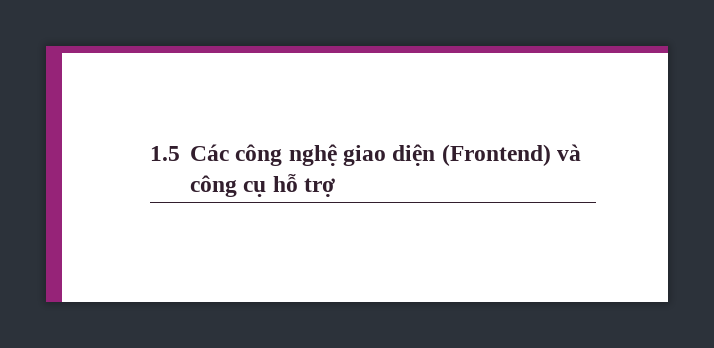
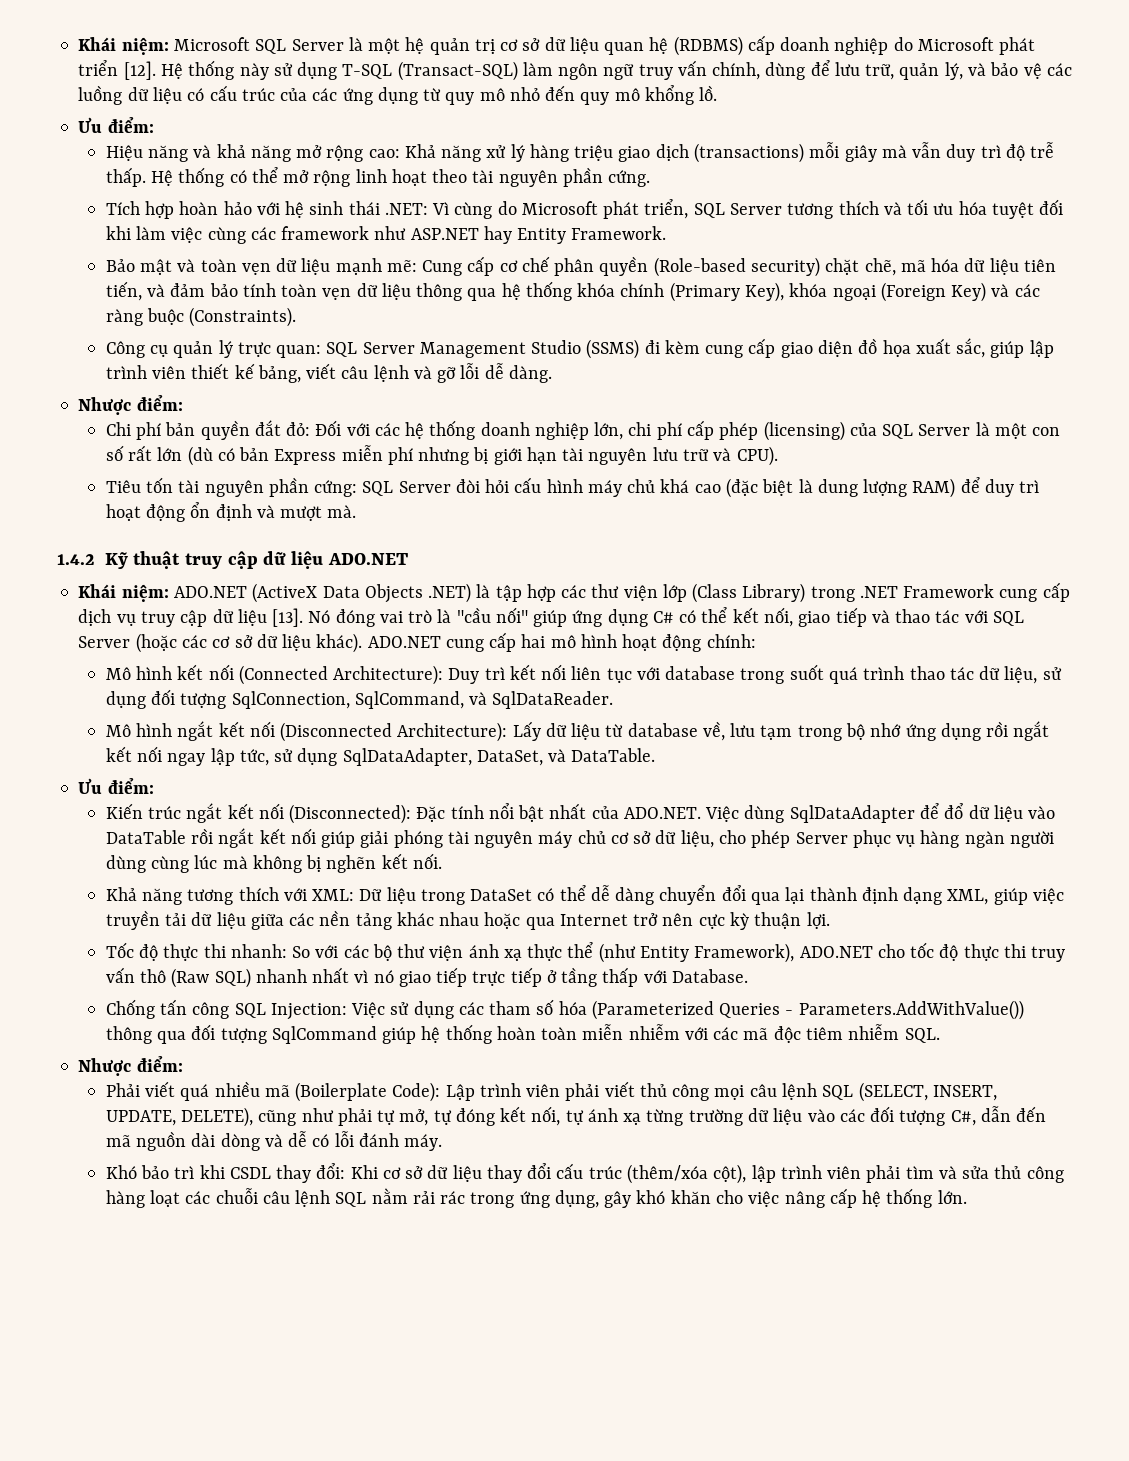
- 1.5 Các công nghệ giao diện (Frontend) và công cụ hỗ trợ
+ Khái niệm: Microsoft SQL Server là một hệ quản trị cơ sở dữ liệu quan hệ (RDBMS) cấp doanh nghiệp do Microsoft phát triển [12]. Hệ thống này sử dụng T-SQL (Transact-SQL) làm ngôn ngữ truy vấn chính, dùng để lưu trữ, quản lý, và bảo vệ các luồng dữ liệu có cấu trúc của các ứng dụng từ quy mô nhỏ đến quy mô khổng lồ.
+ Ưu điểm:
+ Hiệu năng và khả năng mở rộng cao: Khả năng xử lý hàng triệu giao dịch (transactions) mỗi giây mà vẫn duy trì độ trễ thấp. Hệ thống có thể mở rộng linh hoạt theo tài nguyên phần cứng.
+ Tích hợp hoàn hảo với hệ sinh thái .NET: Vì cùng do Microsoft phát triển, SQL Server tương thích và tối ưu hóa tuyệt đối khi làm việc cùng các framework như ASP.NET hay Entity Framework.
+ Bảo mật và toàn vẹn dữ liệu mạnh mẽ: Cung cấp cơ chế phân quyền (Role-based security) chặt chẽ, mã hóa dữ liệu tiên tiến, và đảm bảo tính toàn vẹn dữ liệu thông qua hệ thống khóa chính (Primary Key), khóa ngoại (Foreign Key) và các ràng buộc (Constraints).
+ Công cụ quản lý trực quan: SQL Server Management Studio (SSMS) đi kèm cung cấp giao diện đồ họa xuất sắc, giúp lập trình viên thiết kế bảng, viết câu lệnh và gỡ lỗi dễ dàng.
+ Nhược điểm:
+ Chi phí bản quyền đắt đỏ: Đối với các hệ thống doanh nghiệp lớn, chi phí cấp phép (licensing) của SQL Server là một con số rất lớn (dù có bản Express miễn phí nhưng bị giới hạn tài nguyên lưu trữ và CPU).
+ Tiêu tốn tài nguyên phần cứng: SQL Server đòi hỏi cấu hình máy chủ khá cao (đặc biệt là dung lượng RAM) để duy trì hoạt động ổn định và mượt mà.
+ 1.4.2 Kỹ thuật truy cập dữ liệu ADO.NET
+ Khái niệm: ADO.NET (ActiveX Data Objects .NET) là tập hợp các thư viện lớp (Class Library) trong .NET Framework cung cấp dịch vụ truy cập dữ liệu [13]. Nó đóng vai trò là "cầu nối" giúp ứng dụng C# có thể kết nối, giao tiếp và thao tác với SQL Server (hoặc các cơ sở dữ liệu khác). ADO.NET cung cấp hai mô hình hoạt động chính:
+ Mô hình kết nối (Connected Architecture): Duy trì kết nối liên tục với database trong suốt quá trình thao tác dữ liệu, sử dụng đối tượng SqlConnection, SqlCommand, và SqlDataReader.
+ Mô hình ngắt kết nối (Disconnected Architecture): Lấy dữ liệu từ database về, lưu tạm trong bộ nhớ ứng dụng rồi ngắt kết nối ngay lập tức, sử dụng SqlDataAdapter, DataSet, và DataTable.
+ Ưu điểm:
+ Kiến trúc ngắt kết nối (Disconnected): Đặc tính nổi bật nhất của ADO.NET. Việc dùng SqlDataAdapter để đổ dữ liệu vào DataTable rồi ngắt kết nối giúp giải phóng tài nguyên máy chủ cơ sở dữ liệu, cho phép Server phục vụ hàng ngàn người dùng cùng lúc mà không bị nghẽn kết nối.
+ Khả năng tương thích với XML: Dữ liệu trong DataSet có thể dễ dàng chuyển đổi qua lại thành định dạng XML, giúp việc truyền tải dữ liệu giữa các nền tảng khác nhau hoặc qua Internet trở nên cực kỳ thuận lợi.
+ Tốc độ thực thi nhanh: So với các bộ thư viện ánh xạ thực thể (như Entity Framework), ADO.NET cho tốc độ thực thi truy vấn thô (Raw SQL) nhanh nhất vì nó giao tiếp trực tiếp ở tầng thấp với Database.
+ Chống tấn công SQL Injection: Việc sử dụng các tham số hóa (Parameterized Queries - Parameters.AddWithValue()) thông qua đối tượng SqlCommand giúp hệ thống hoàn toàn miễn nhiễm với các mã độc tiêm nhiễm SQL.
+ Nhược điểm:
+ Phải viết quá nhiều mã (Boilerplate Code): Lập trình viên phải viết thủ công mọi câu lệnh SQL (SELECT, INSERT, UPDATE, DELETE), cũng như phải tự mở, tự đóng kết nối, tự ánh xạ từng trường dữ liệu vào các đối tượng C#, dẫn đến mã nguồn dài dòng và dễ có lỗi đánh máy.
+ Khó bảo trì khi CSDL thay đổi: Khi cơ sở dữ liệu thay đổi cấu trúc (thêm/xóa cột), lập trình viên phải tìm và sửa thủ công hàng loạt các chuỗi câu lệnh SQL nằm rải rác trong ứng dụng, gây khó khăn cho việc nâng cấp hệ thống lớn.

